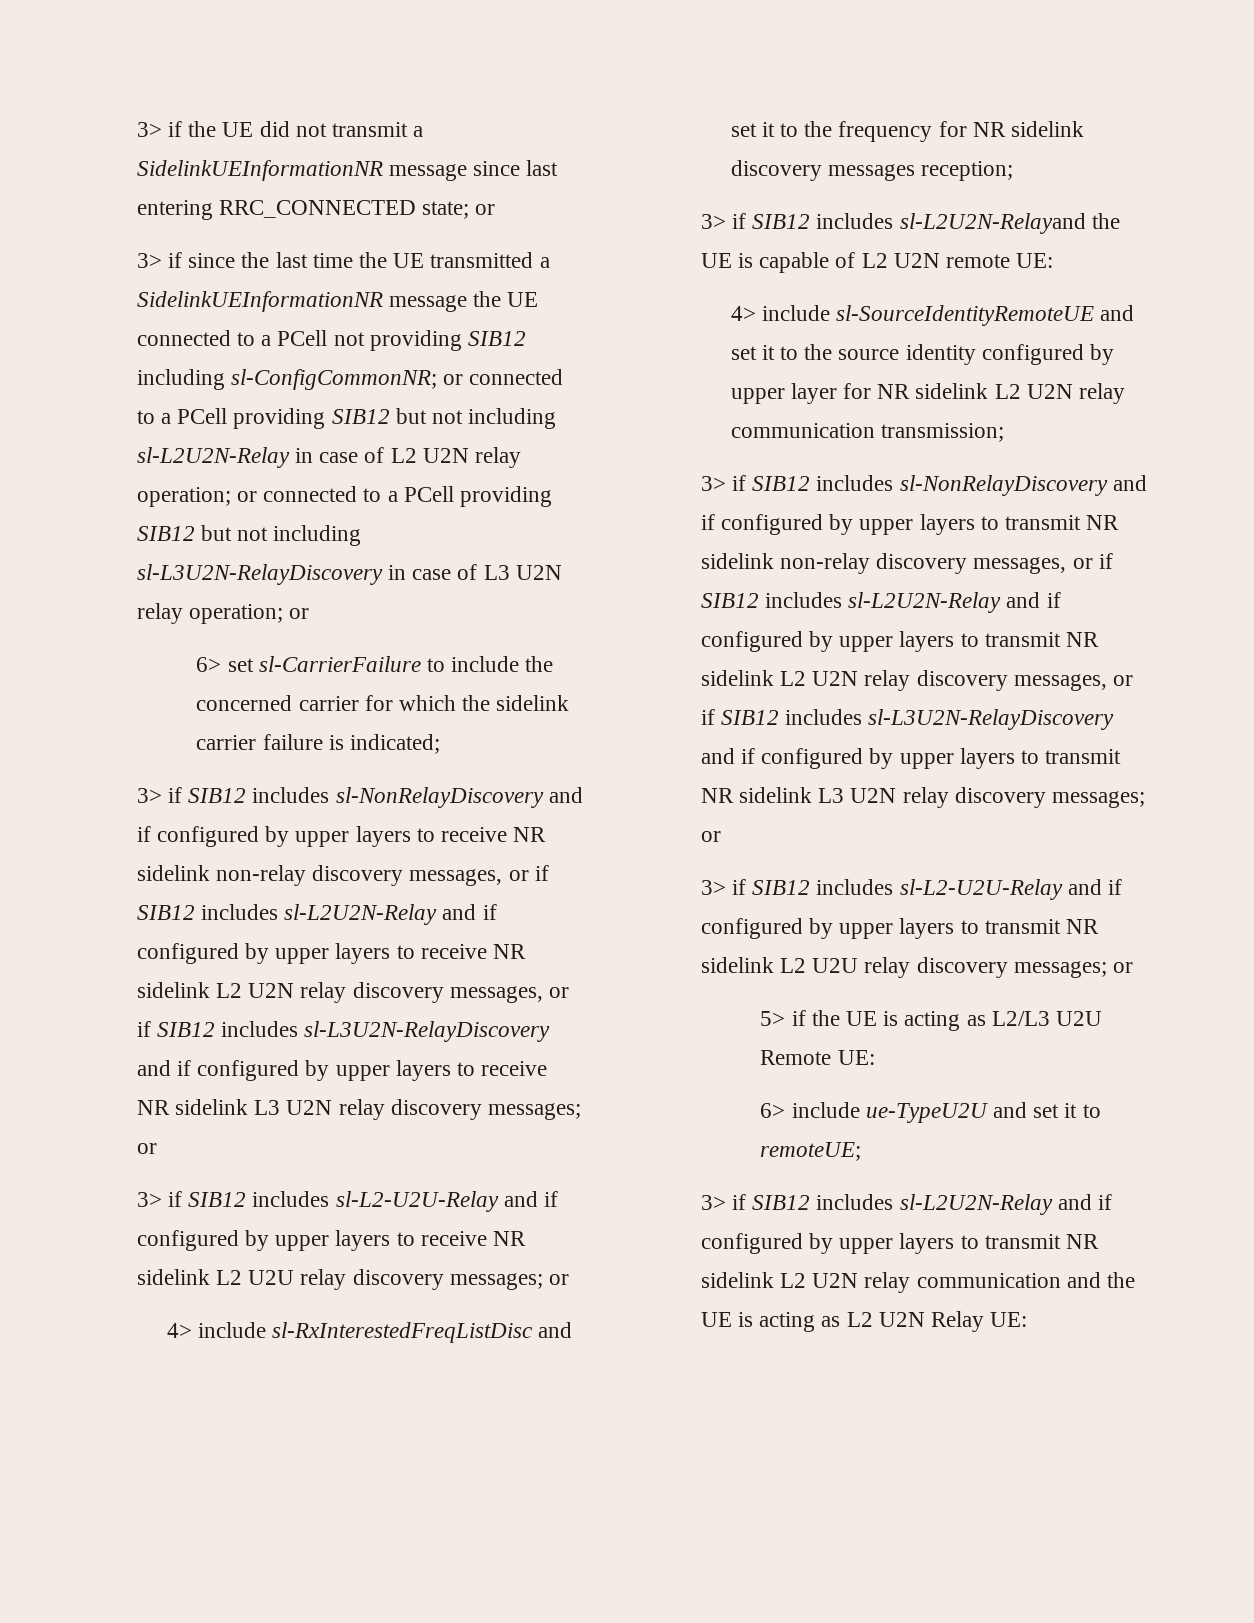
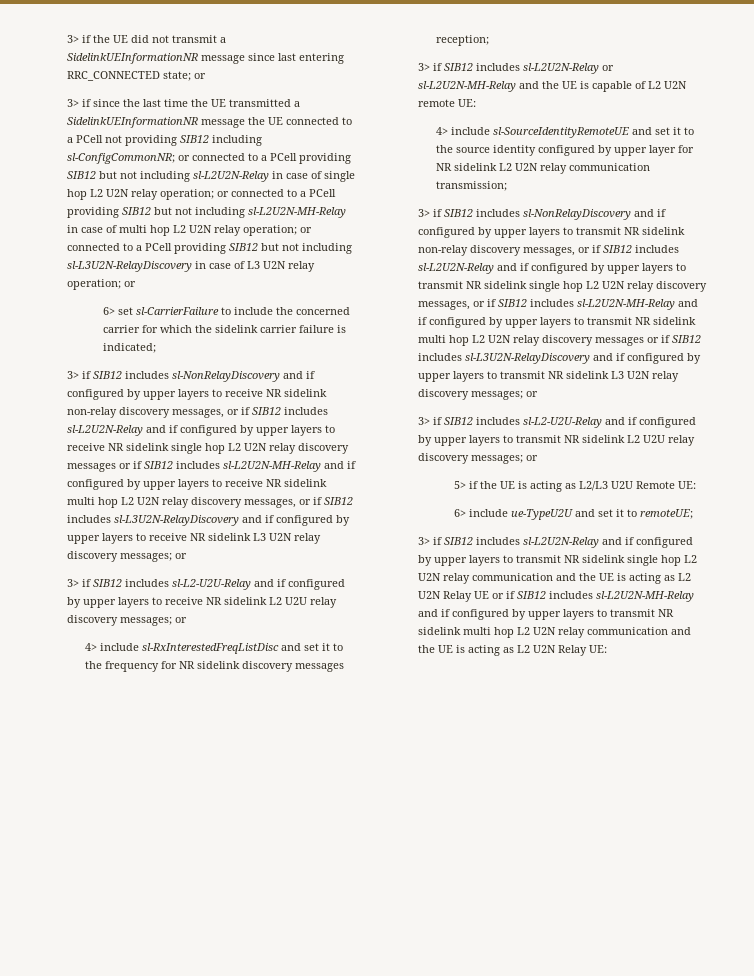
- 3> if since the last time the UE transmitted a SidelinkUEInformationNR message the UE connected to a PCell not providing SIB12 including sl-ConfigCommonNR; or connected to a PCell providing SIB12 but not including sl-L2U2N-Relay in case of L2 U2N relay operation; or connected to a PCell providing SIB12 but not including sl-L3U2N-RelayDiscovery in case of L3 U2N relay operation; or
+ 3> if since the last time the UE transmitted a SidelinkUEInformationNR message the UE connected to a PCell not providing SIB12 including sl-ConfigCommonNR; or connected to a PCell providing SIB12 but not including sl-L2U2N-Relay in case of single hop L2 U2N relay operation; or connected to a PCell providing SIB12 but not including sl-L2U2N-MH-Relay in case of multi hop L2 U2N relay operation; or connected to a PCell providing SIB12 but not including sl-L3U2N-RelayDiscovery in case of L3 U2N relay operation; or
- 3> if SIB12 includes sl-NonRelayDiscovery and if configured by upper layers to receive NR sidelink non-relay discovery messages, or if SIB12 includes sl-L2U2N-Relay and if configured by upper layers to receive NR sidelink L2 U2N relay discovery messages, or if SIB12 includes sl-L3U2N-RelayDiscovery and if configured by upper layers to receive NR sidelink L3 U2N relay discovery messages; or
+ 3> if SIB12 includes sl-NonRelayDiscovery and if configured by upper layers to receive NR sidelink non-relay discovery messages, or if SIB12 includes sl-L2U2N-Relay and if configured by upper layers to receive NR sidelink single hop L2 U2N relay discovery messages or if SIB12 includes sl-L2U2N-MH-Relay and if configured by upper layers to receive NR sidelink multi hop L2 U2N relay discovery messages, or if SIB12 includes sl-L3U2N-RelayDiscovery and if configured by upper layers to receive NR sidelink L3 U2N relay discovery messages; or
- 3> if SIB12 includes sl-L2U2N-Relayand the UE is capable of L2 U2N remote UE:
+ 3> if SIB12 includes sl-L2U2N-Relay or sl-L2U2N-MH-Relay and the UE is capable of L2 U2N remote UE:
- 3> if SIB12 includes sl-NonRelayDiscovery and if configured by upper layers to transmit NR sidelink non-relay discovery messages, or if SIB12 includes sl-L2U2N-Relay and if configured by upper layers to transmit NR sidelink L2 U2N relay discovery messages, or if SIB12 includes sl-L3U2N-RelayDiscovery and if configured by upper layers to transmit NR sidelink L3 U2N relay discovery messages; or
+ 3> if SIB12 includes sl-NonRelayDiscovery and if configured by upper layers to transmit NR sidelink non-relay discovery messages, or if SIB12 includes sl-L2U2N-Relay and if configured by upper layers to transmit NR sidelink single hop L2 U2N relay discovery messages, or if SIB12 includes sl-L2U2N-MH-Relay and if configured by upper layers to transmit NR sidelink multi hop L2 U2N relay discovery messages or if SIB12 includes sl-L3U2N-RelayDiscovery and if configured by upper layers to transmit NR sidelink L3 U2N relay discovery messages; or
- 3> if SIB12 includes sl-L2U2N-Relay and if configured by upper layers to transmit NR sidelink L2 U2N relay communication and the UE is acting as L2 U2N Relay UE:
+ 3> if SIB12 includes sl-L2U2N-Relay and if configured by upper layers to transmit NR sidelink single hop L2 U2N relay communication and the UE is acting as L2 U2N Relay UE or if SIB12 includes sl-L2U2N-MH-Relay and if configured by upper layers to transmit NR sidelink multi hop L2 U2N relay communication and the UE is acting as L2 U2N Relay UE:

